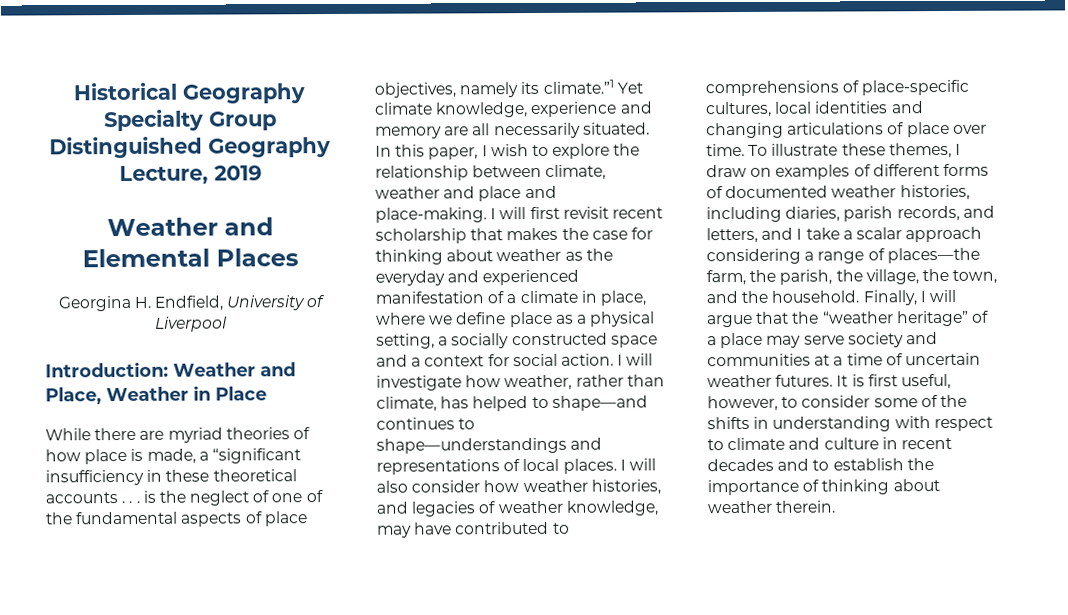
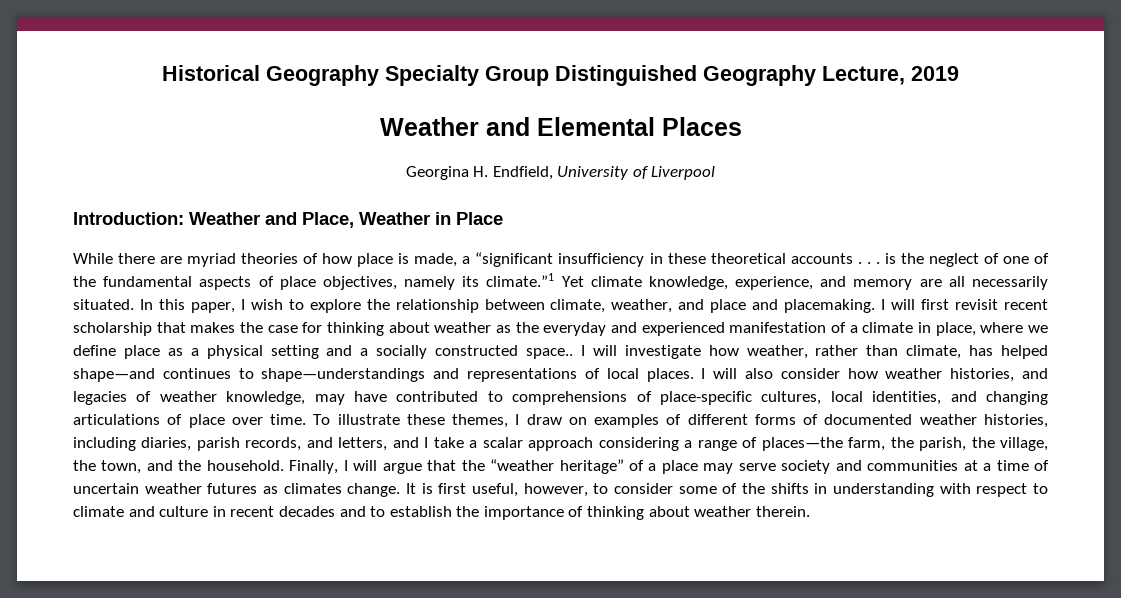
- While there are myriad theories of how place is made, a “significant insufficiency in these theoretical accounts . . . is the neglect of one of the fundamental aspects of place objectives, namely its climate.”1 Yet climate knowledge, experience and memory are all necessarily situated.
+ While there are myriad theories of how place is made, a “significant insufficiency in these theoretical accounts . . . is the neglect of one of the fundamental aspects of place objectives, namely its climate.”1 Yet climate knowledge, experience, and memory are all necessarily situated.
- In this paper, I wish to explore the relationship between climate, weather and place and place-making.
+ In this paper, I wish to explore the relationship between climate, weather, and place and placemaking.
- I will first revisit recent scholarship that makes the case for thinking about weather as the everyday and experienced manifestation of a climate in place, where we define place as a physical setting, a socially constructed space and a context for social action.
+ I will first revisit recent scholarship that makes the case for thinking about weather as the everyday and experienced manifestation of a climate in place, where we define place as a physical setting and a socially constructed space..
- I will investigate how weather, rather than climate, has helped to shape—and continues to shape—understandings and representations of local places.
+ I will investigate how weather, rather than climate, has helped shape—and continues to shape—understandings and representations of local places.
- I will also consider how weather histories, and legacies of weather knowledge, may have contributed to comprehensions of place-specific cultures, local identities and changing articulations of place over time.
+ I will also consider how weather histories, and legacies of weather knowledge, may have contributed to comprehensions of place-specific cultures, local identities, and changing articulations of place over time.
- Finally, I will argue that the “weather heritage” of a place may serve society and communities at a time of uncertain weather futures.
+ Finally, I will argue that the “weather heritage” of a place may serve society and communities at a time of uncertain weather futures as climates change.

